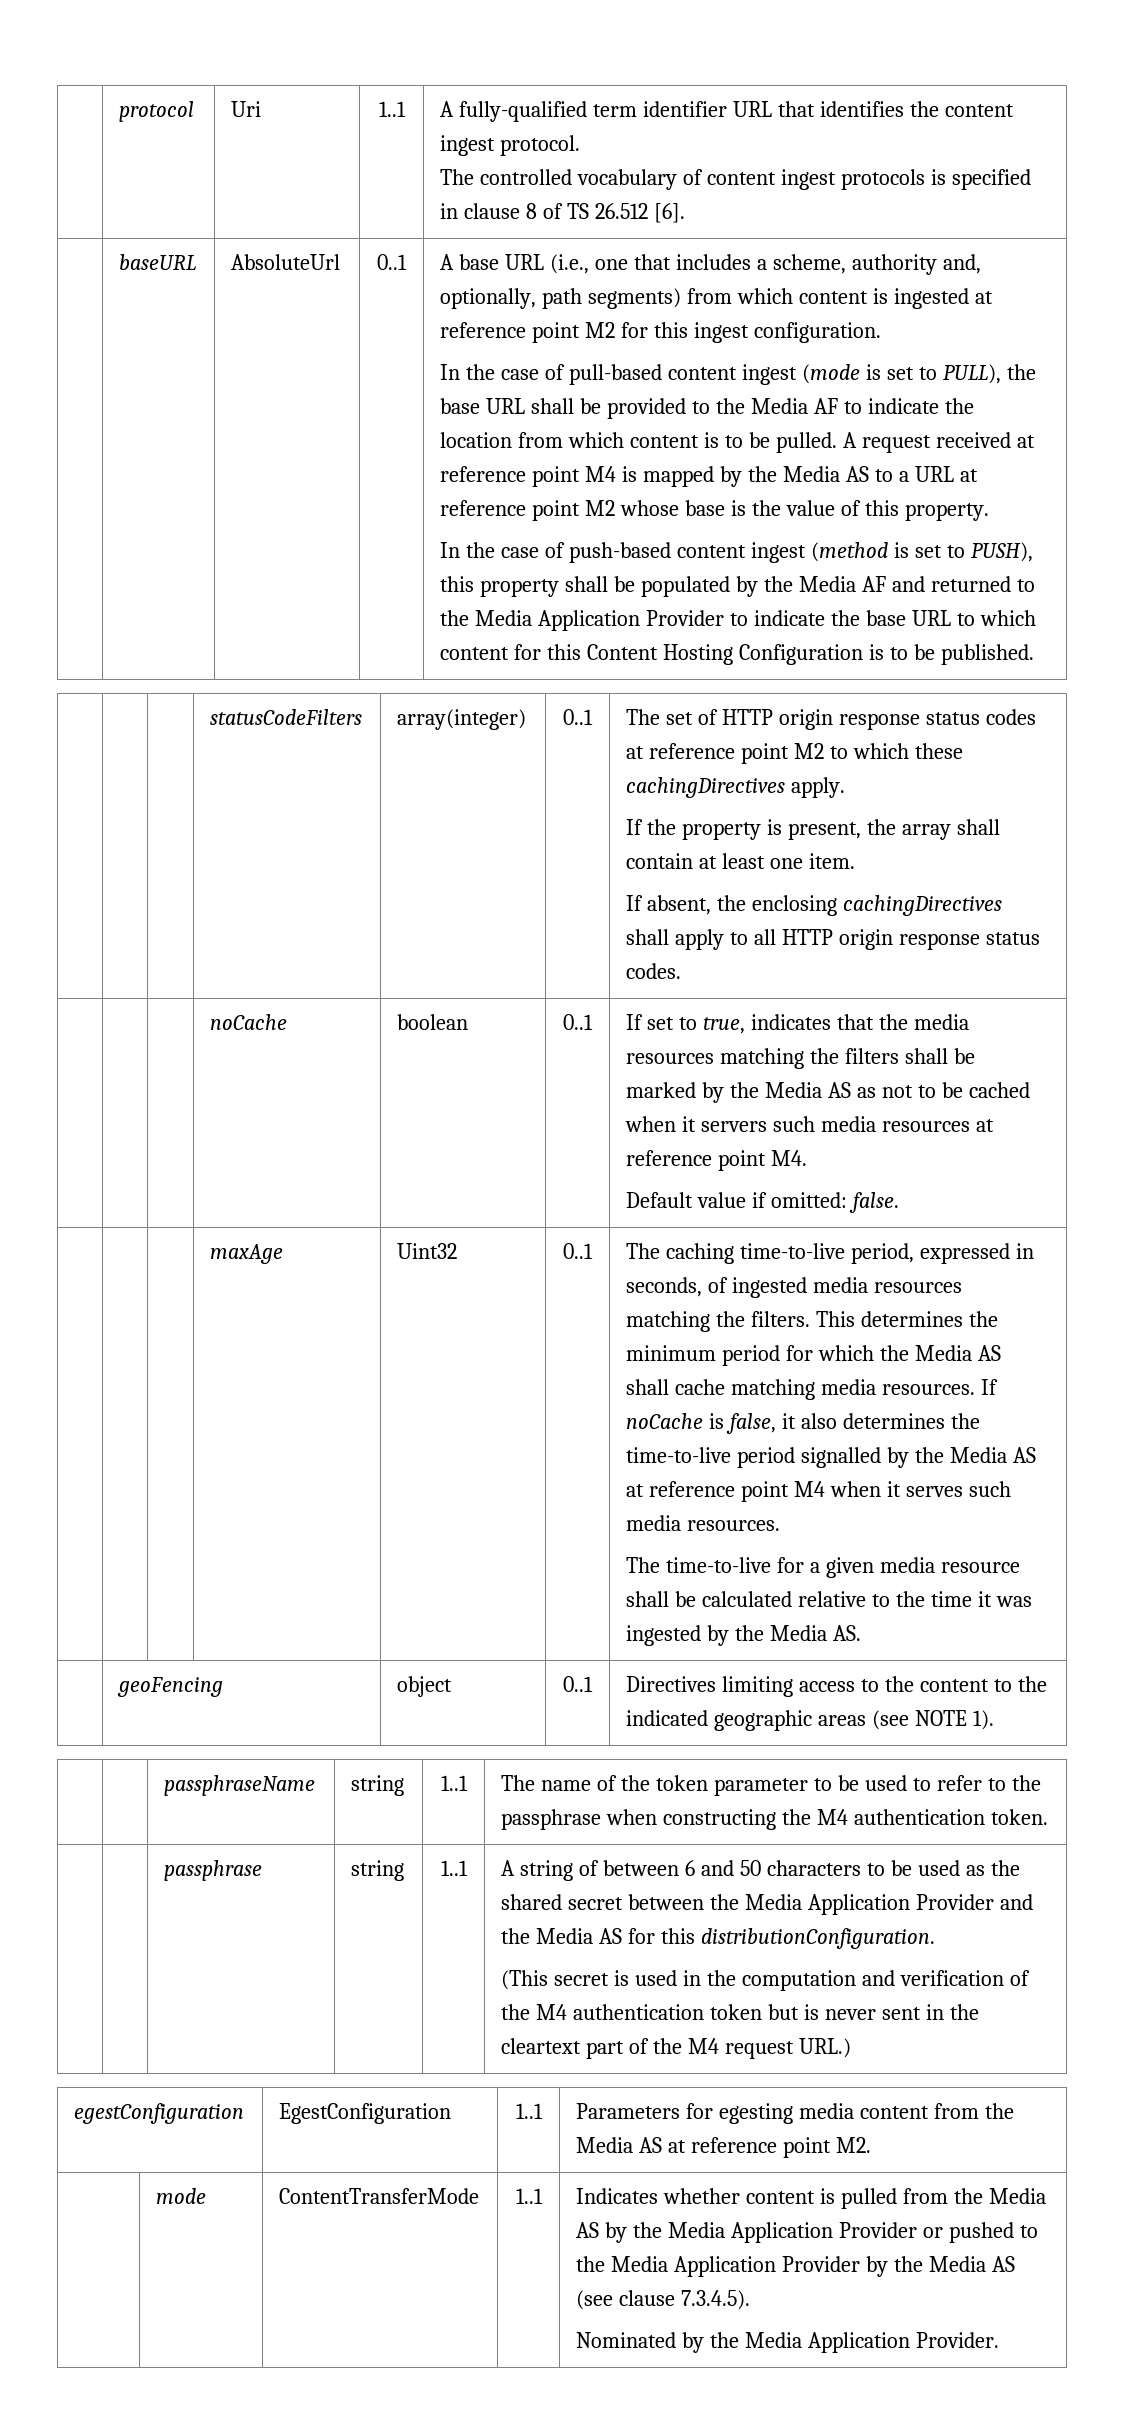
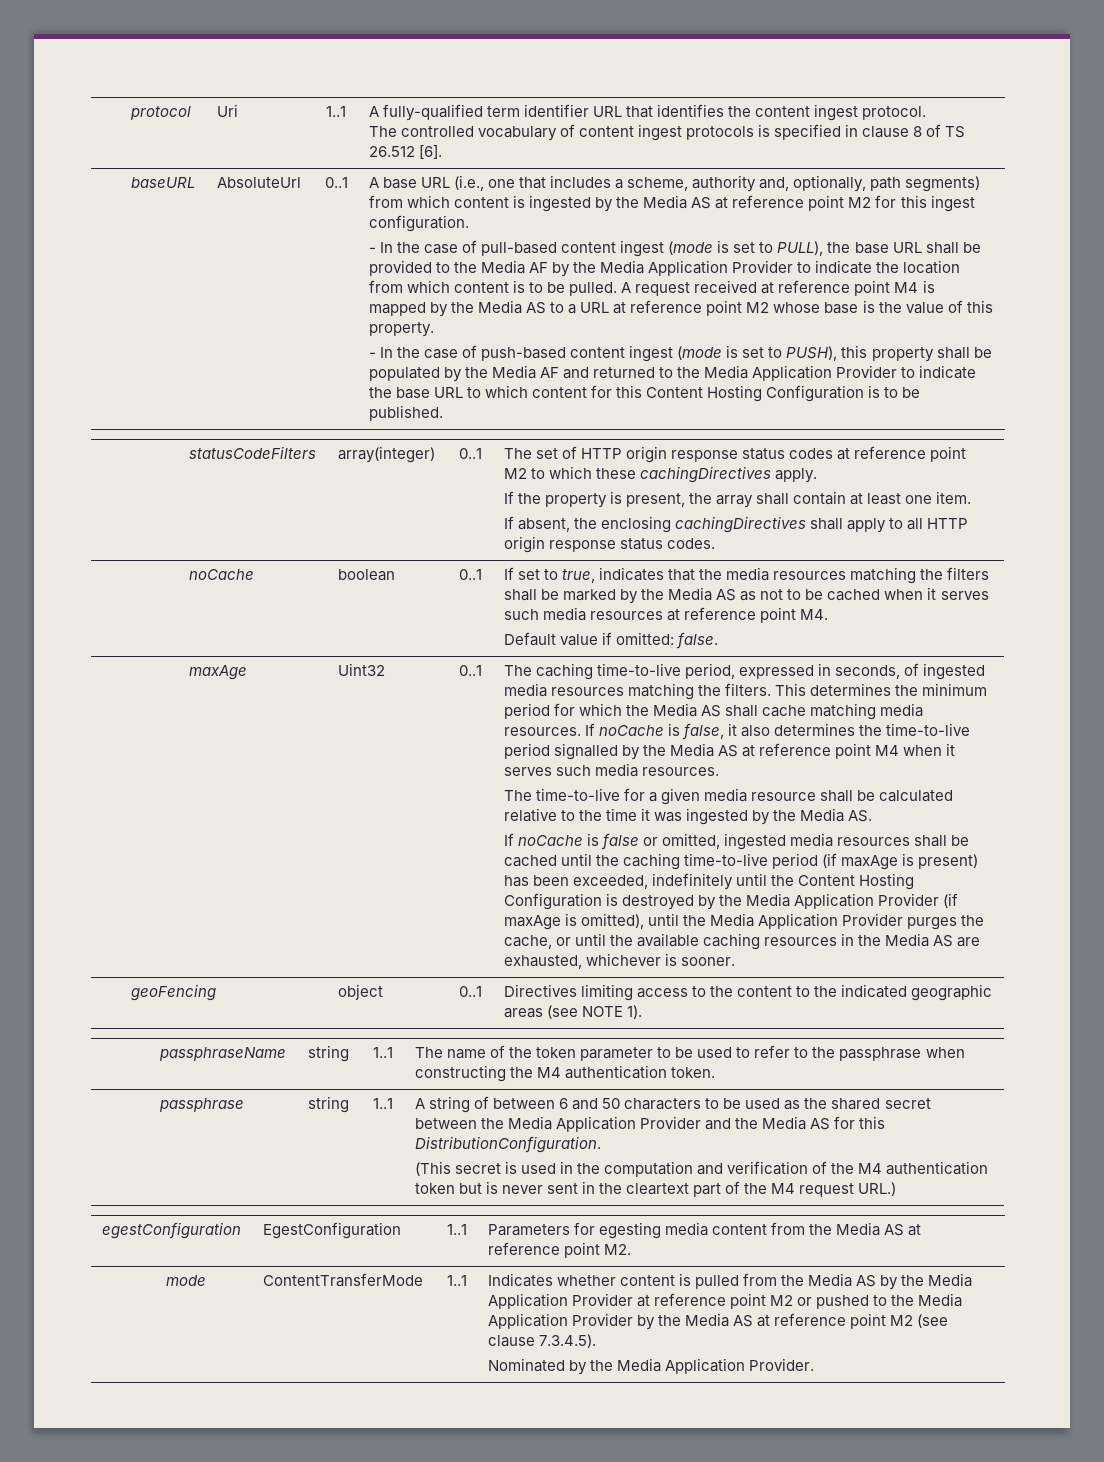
- A base URL (i.e., one that includes a scheme, authority and, optionally, path segments) from which content is ingested at reference point M2 for this ingest configuration.
+ A base URL (i.e., one that includes a scheme, authority and, optionally, path segments) from which content is ingested by the Media AS at reference point M2 for this ingest configuration.
- In the case of pull-based content ingest (mode is set to PULL), the base URL shall be provided to the Media AF to indicate the location from which content is to be pulled.
+ - In the case of pull-based content ingest (mode is set to PULL), the base URL shall be provided to the Media AF by the Media Application Provider to indicate the location from which content is to be pulled.
- In the case of push-based content ingest (method is set to PUSH), this property shall be populated by the Media AF and returned to the Media Application Provider to indicate the base URL to which content for this Content Hosting Configuration is to be published.
+ - In the case of push-based content ingest (mode is set to PUSH), this property shall be populated by the Media AF and returned to the Media Application Provider to indicate the base URL to which content for this Content Hosting Configuration is to be published.
- If set to true, indicates that the media resources matching the filters shall be marked by the Media AS as not to be cached when it servers such media resources at reference point M4.
+ If set to true, indicates that the media resources matching the filters shall be marked by the Media AS as not to be cached when it serves such media resources at reference point M4.
+ If noCache is false or omitted, ingested media resources shall be cached until the caching time-to-live period (if maxAge is present) has been exceeded, indefinitely until the Content Hosting Configuration is destroyed by the Media Application Provider (if maxAge is omitted), until the Media Application Provider purges the cache, or until the available caching resources in the Media AS are exhausted, whichever is sooner.
- A string of between 6 and 50 characters to be used as the shared secret between the Media Application Provider and the Media AS for this distributionConfiguration.
+ A string of between 6 and 50 characters to be used as the shared secret between the Media Application Provider and the Media AS for this DistributionConfiguration.
- Indicates whether content is pulled from the Media AS by the Media Application Provider or pushed to the Media Application Provider by the Media AS (see clause 7.3.4.5).
+ Indicates whether content is pulled from the Media AS by the Media Application Provider at reference point M2 or pushed to the Media Application Provider by the Media AS at reference point M2 (see clause 7.3.4.5).

